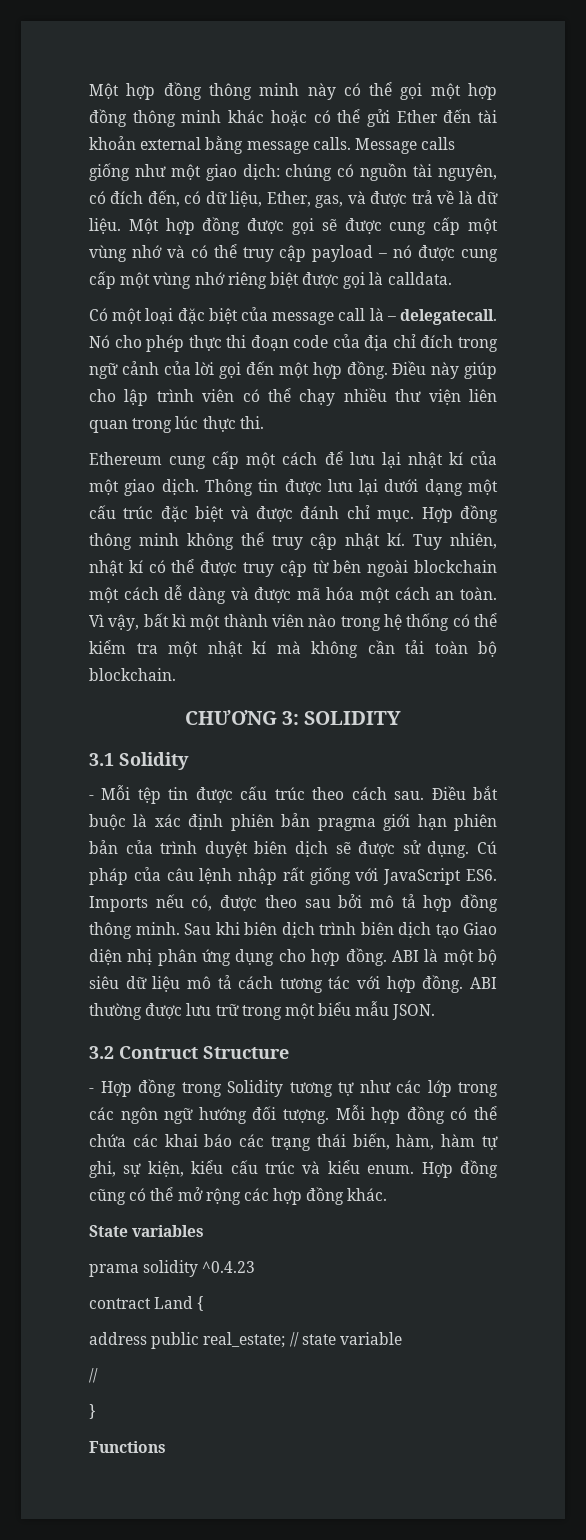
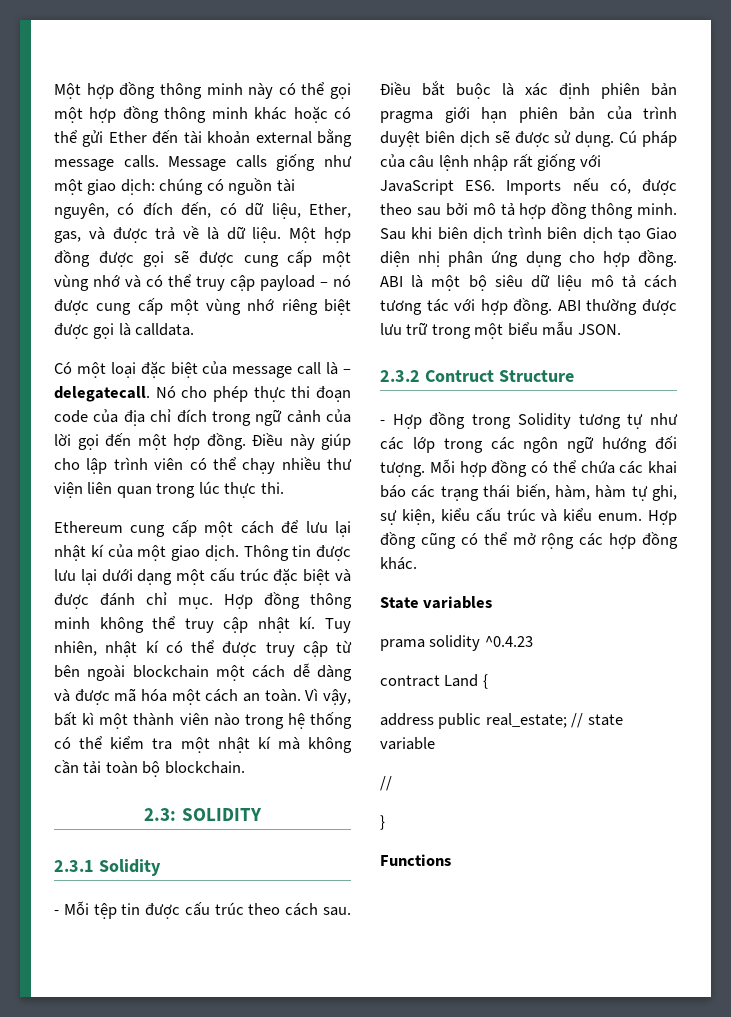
- CHƯƠNG 3: SOLIDITY
+ 2.3: SOLIDITY
- 3.1 Solidity
+ 2.3.1 Solidity
- 3.2 Contruct Structure
+ 2.3.2 Contruct Structure

